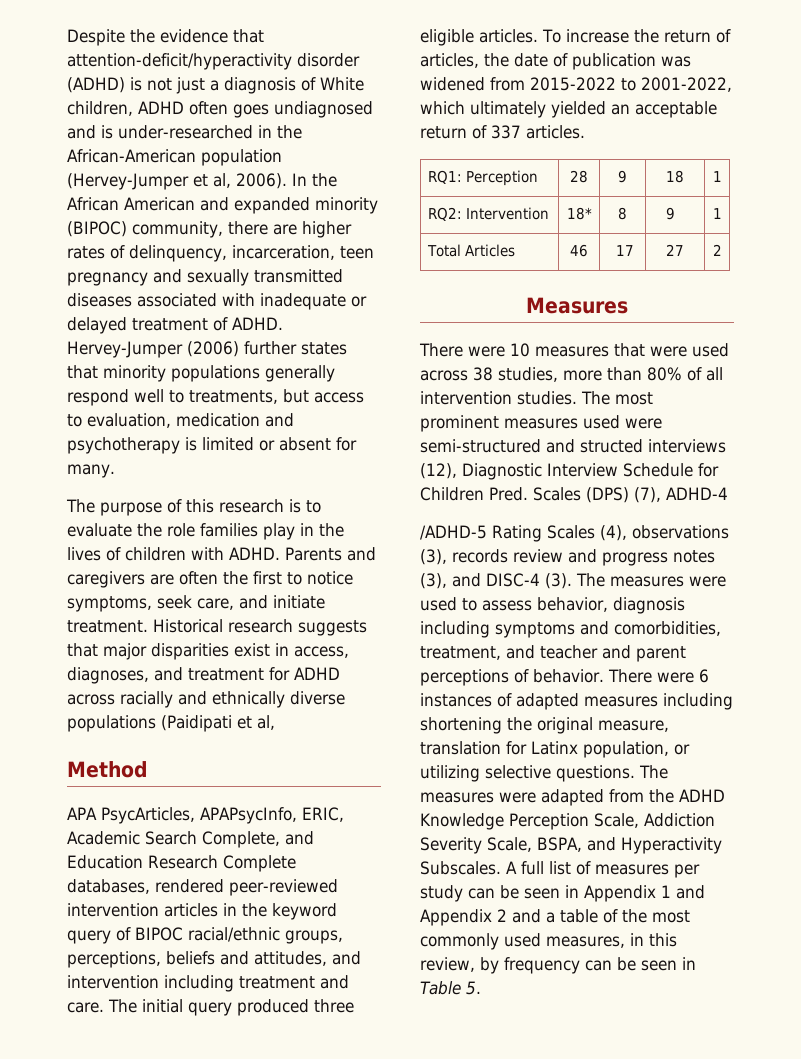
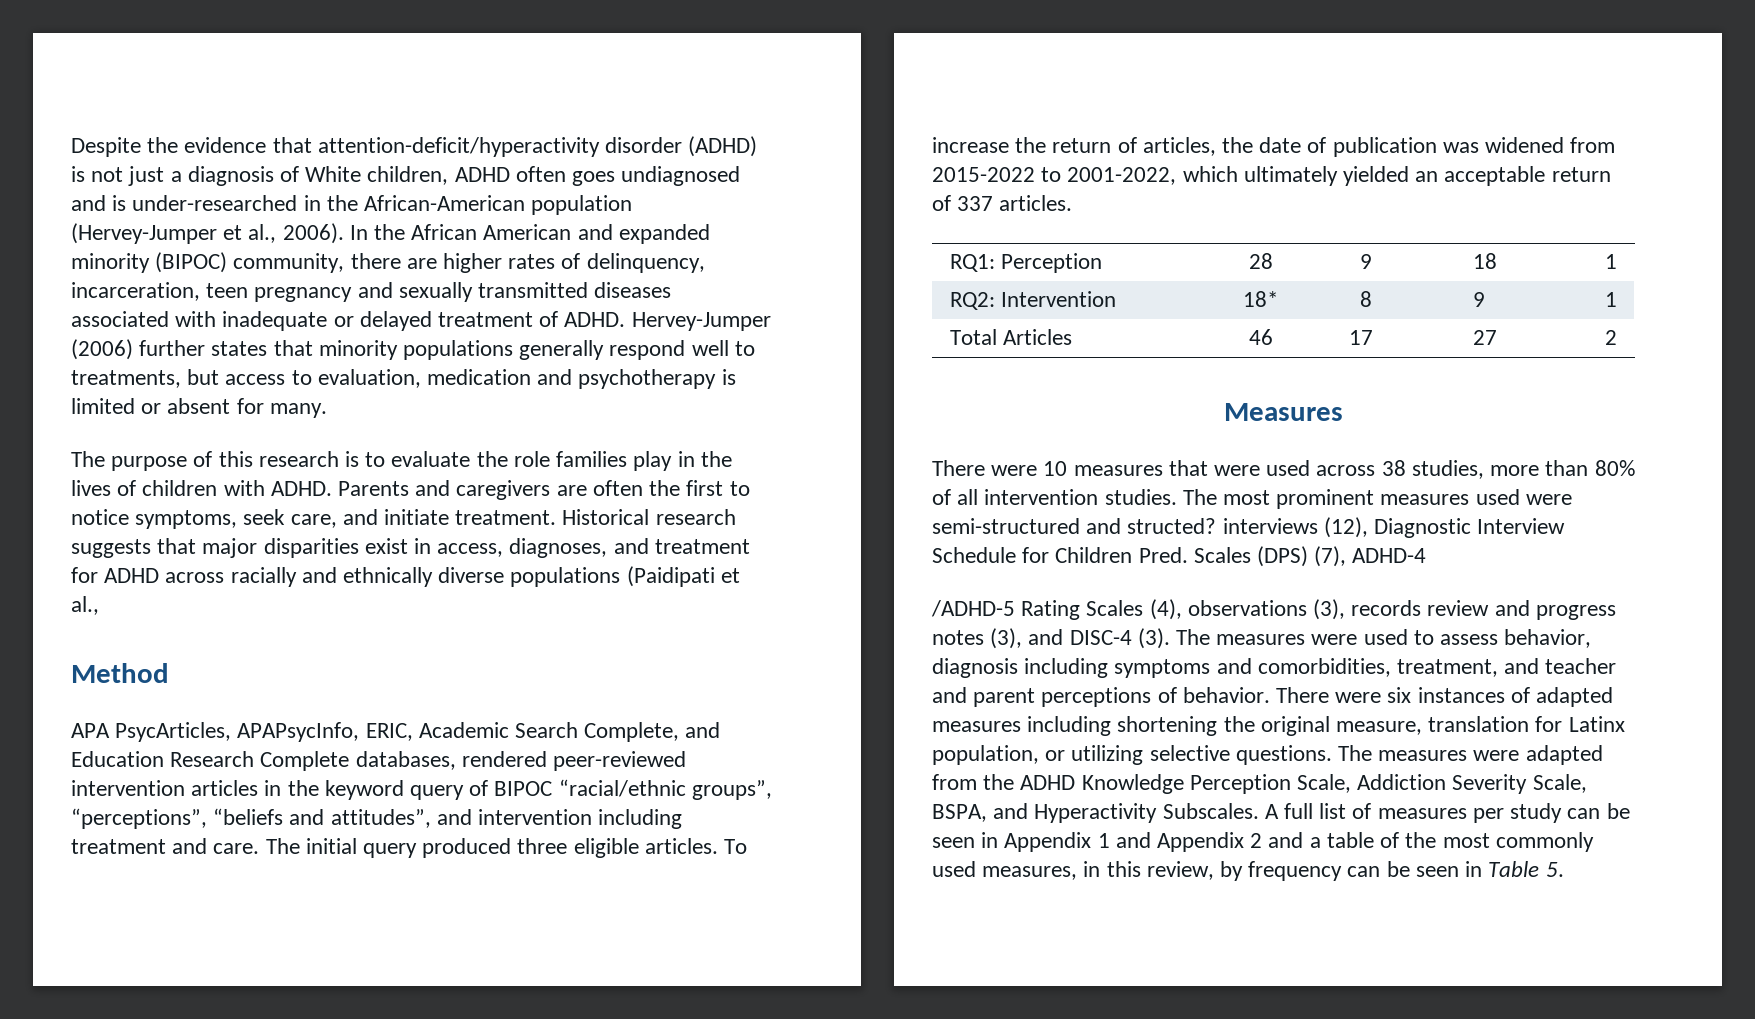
- Despite the evidence that attention-deficit/hyperactivity disorder (ADHD) is not just a diagnosis of White children, ADHD often goes undiagnosed and is under-researched in the African-American population (Hervey-Jumper et al, 2006).
+ Despite the evidence that attention-deficit/hyperactivity disorder (ADHD) is not just a diagnosis of White children, ADHD often goes undiagnosed and is under-researched in the African-American population (Hervey-Jumper et al., 2006).
- Historical research suggests that major disparities exist in access, diagnoses, and treatment for ADHD across racially and ethnically diverse populations (Paidipati et al,
+ Historical research suggests that major disparities exist in access, diagnoses, and treatment for ADHD across racially and ethnically diverse populations (Paidipati et al.,
- APA PsycArticles, APAPsycInfo, ERIC, Academic Search Complete, and Education Research Complete databases, rendered peer-reviewed intervention articles in the keyword query of BIPOC racial/ethnic groups, perceptions, beliefs and attitudes, and intervention including treatment and care.
+ APA PsycArticles, APAPsycInfo, ERIC, Academic Search Complete, and Education Research Complete databases, rendered peer-reviewed intervention articles in the keyword query of BIPOC “racial/ethnic groups”, “perceptions”, “beliefs and attitudes”, and intervention including treatment and care.
- The most prominent measures used were semi-structured and structed interviews (12), Diagnostic Interview Schedule for Children Pred.
+ The most prominent measures used were semi-structured and structed? interviews (12), Diagnostic Interview Schedule for Children Pred.
- There were 6 instances of adapted measures including shortening the original measure, translation for Latinx population, or utilizing selective questions.
+ There were six instances of adapted measures including shortening the original measure, translation for Latinx population, or utilizing selective questions.

